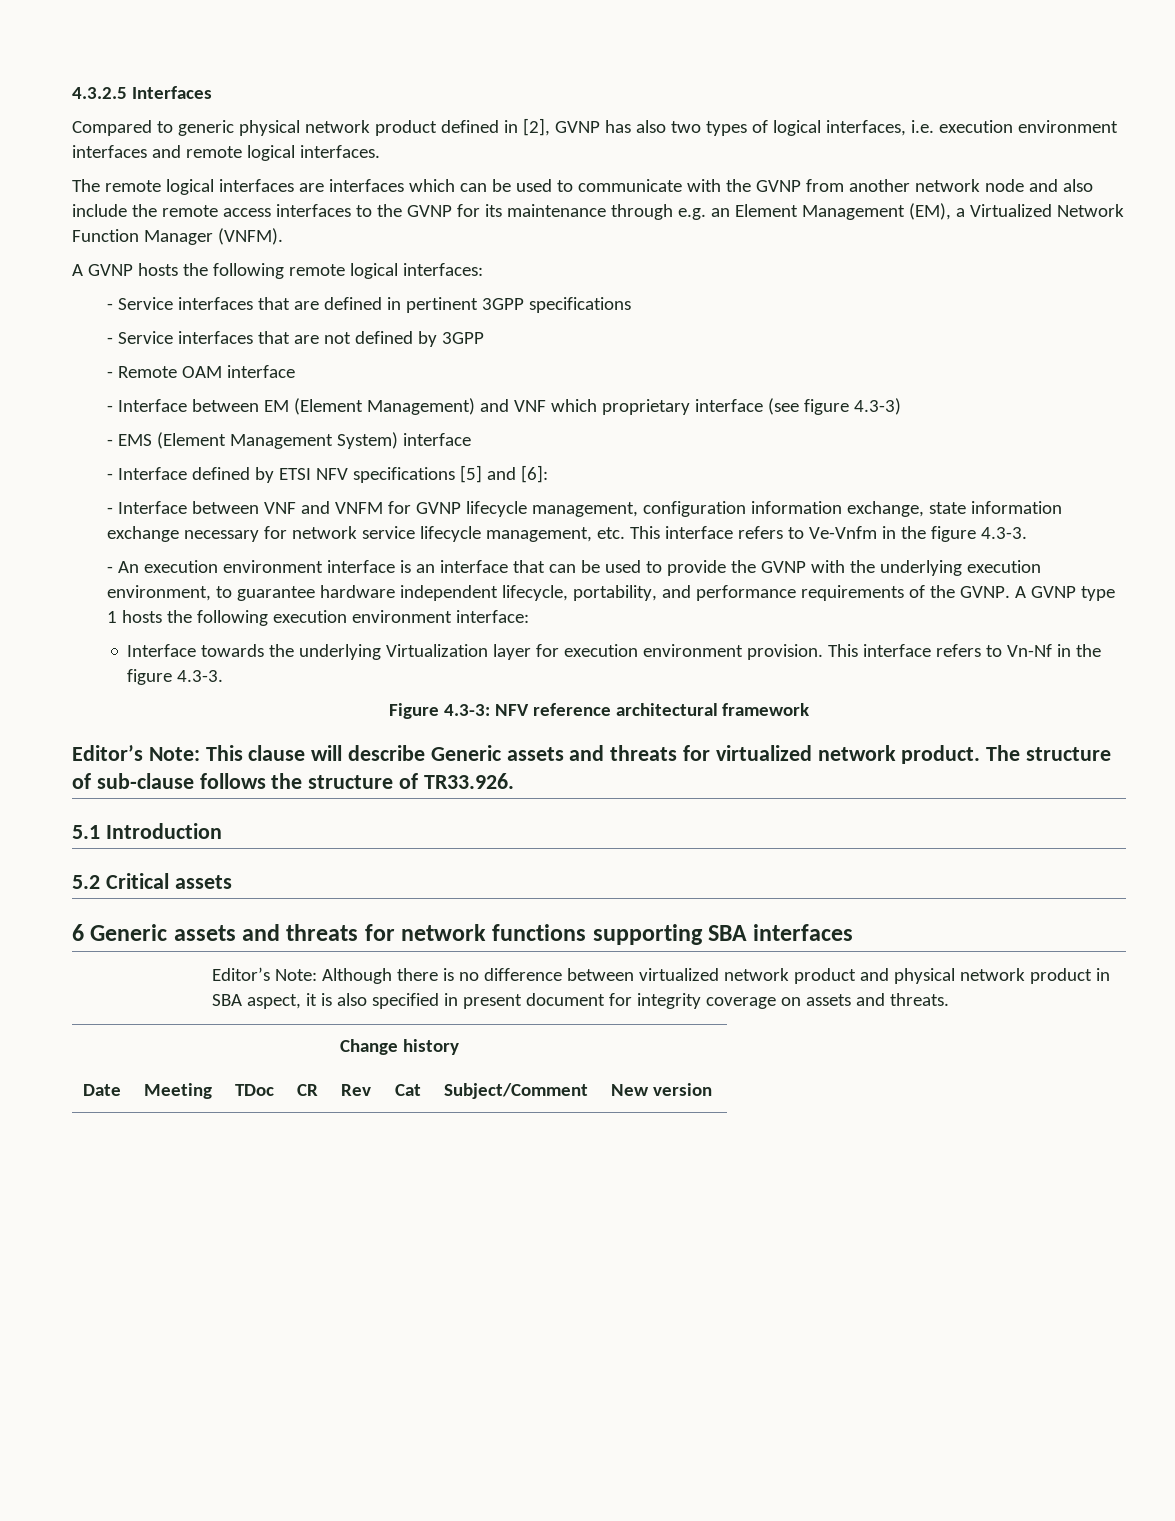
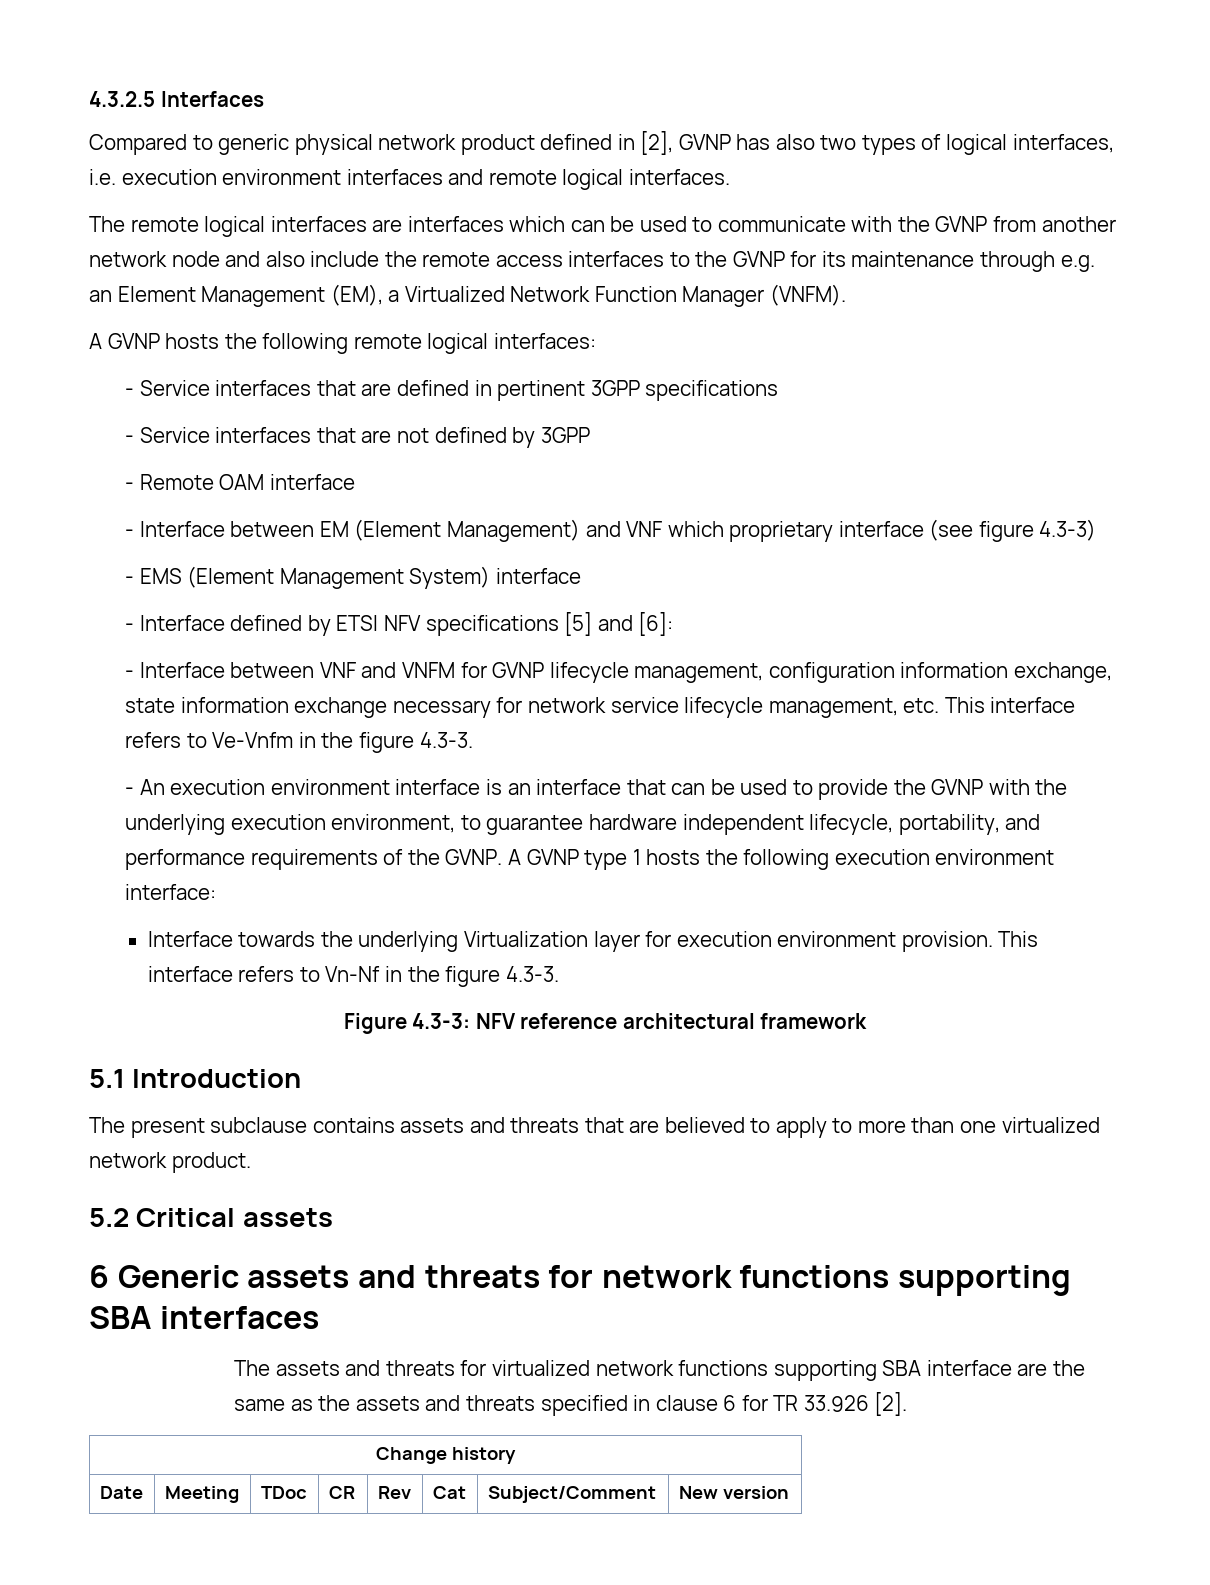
- Editor’s Note: This clause will describe Generic assets and threats for virtualized network product. The structure of sub-clause follows the structure of TR33.926.
  5.1 Introduction
+ The present subclause contains assets and threats that are believed to apply to more than one virtualized network product.
- Editor’s Note: Although there is no difference between virtualized network product and physical network product in SBA aspect, it is also specified in present document for integrity coverage on assets and threats.
+ The assets and threats for virtualized network functions supporting SBA interface are the same as the assets and threats specified in clause 6 for TR 33.926 [2].

